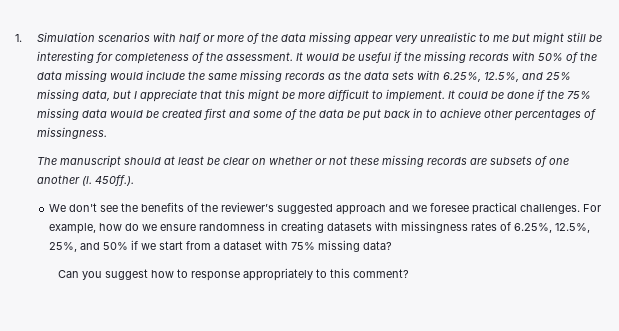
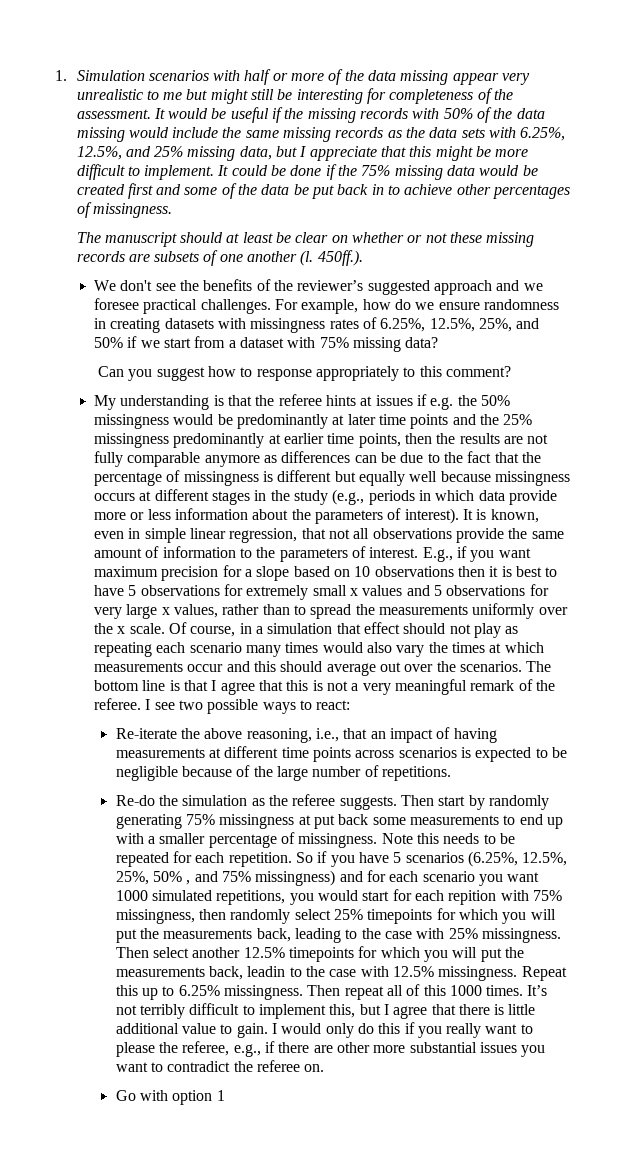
+ My understanding is that the referee hints at issues if e.g. the 50% missingness would be predominantly at later time points and the 25% missingness predominantly at earlier time points, then the results are not fully comparable anymore as differences can be due to the fact that the percentage of missingness is different but equally well because missingness occurs at different stages in the study (e.g., periods in which data provide more or less information about the parameters of interest). It is known, even in simple linear regression, that not all observations provide the same amount of information to the parameters of interest. E.g., if you want maximum precision for a slope based on 10 observations then it is best to have 5 observations for extremely small x values and 5 observations for very large x values, rather than to spread the measurements uniformly over the x scale. Of course, in a simulation that effect should not play as repeating each scenario many times would also vary the times at which measurements occur and this should average out over the scenarios. The bottom line is that I agree that this is not a very meaningful remark of the referee. I see two possible ways to react:
+ Re-iterate the above reasoning, i.e., that an impact of having measurements at different time points across scenarios is expected to be negligible because of the large number of repetitions.
+ Re-do the simulation as the referee suggests. Then start by randomly generating 75% missingness at put back some measurements to end up with a smaller percentage of missingness. Note this needs to be repeated for each repetition. So if you have 5 scenarios (6.25%, 12.5%, 25%, 50% , and 75% missingness) and for each scenario you want 1000 simulated repetitions, you would start for each repition with 75% missingness, then randomly select 25% timepoints for which you will put the measurements back, leading to the case with 25% missingness. Then select another 12.5% timepoints for which you will put the measurements back, leadin to the case with 12.5% missingness. Repeat this up to 6.25% missingness. Then repeat all of this 1000 times. It’s not terribly difficult to implement this, but I agree that there is little additional value to gain. I would only do this if you really want to please the referee, e.g., if there are other more substantial issues you want to contradict the referee on.
+ Go with option 1

